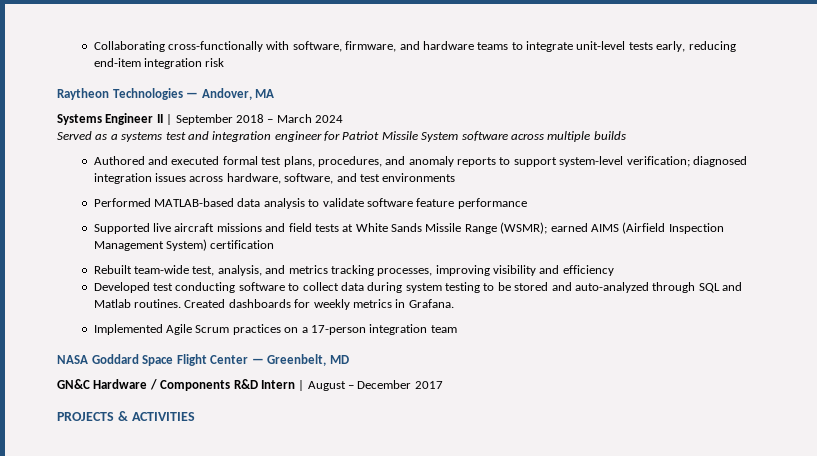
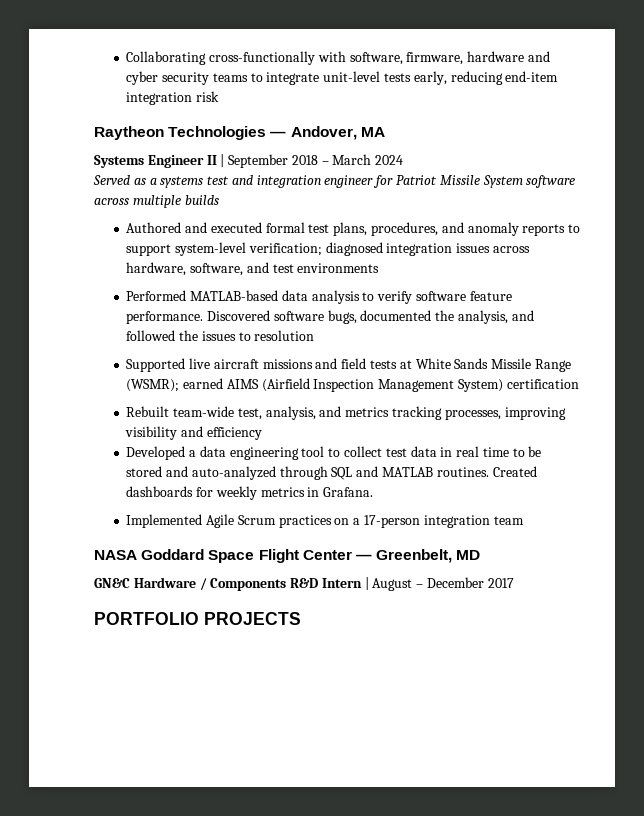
- Collaborating cross-functionally with software, firmware, and hardware teams to integrate unit-level tests early, reducing end-item integration risk
+ Collaborating cross-functionally with software, firmware, hardware and cyber security teams to integrate unit-level tests early, reducing end-item integration risk
- Performed MATLAB-based data analysis to validate software feature performance
+ Performed MATLAB-based data analysis to verify software feature performance. Discovered software bugs, documented the analysis, and followed the issues to resolution
- Developed test conducting software to collect data during system testing to be stored and auto-analyzed through SQL and Matlab routines.
+ Developed a data engineering tool to collect test data in real time to be stored and auto-analyzed through SQL and MATLAB routines.
- PROJECTS & ACTIVITIES
+ PORTFOLIO PROJECTS

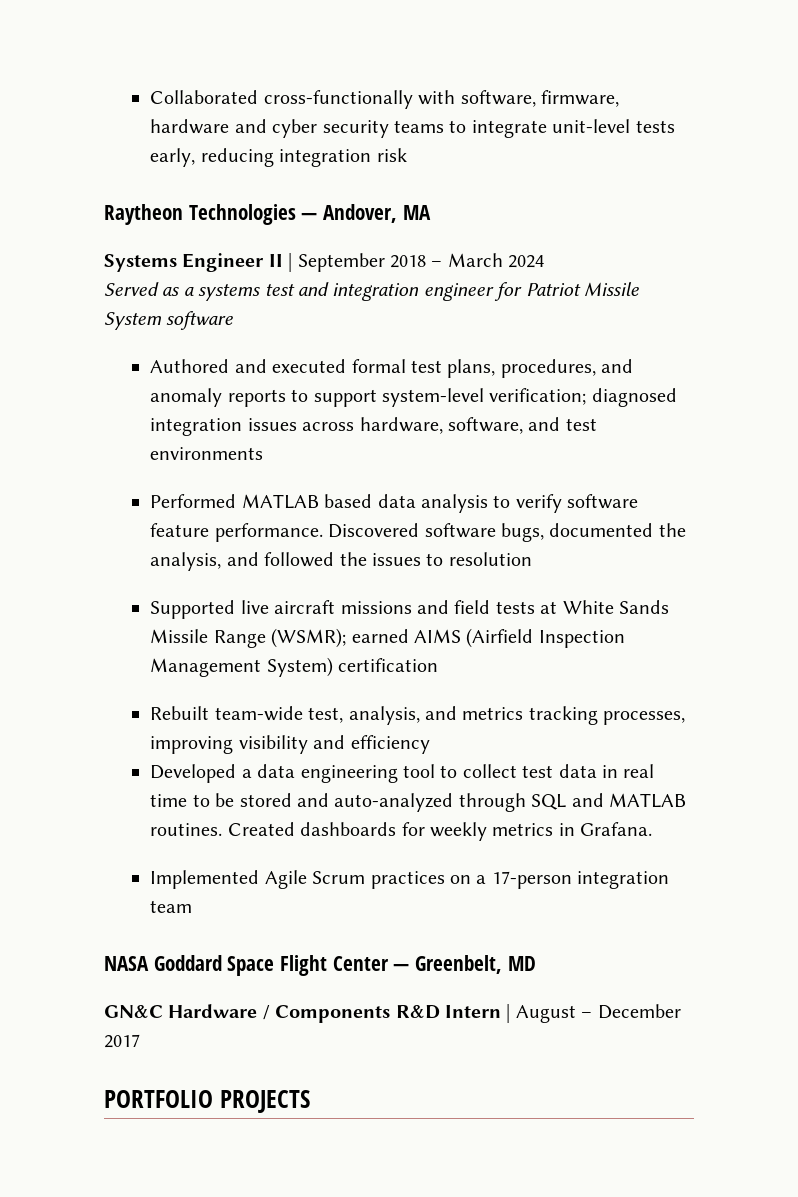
- Collaborating cross-functionally with software, firmware, hardware and cyber security teams to integrate unit-level tests early, reducing end-item integration risk
+ Collaborated cross-functionally with software, firmware, hardware and cyber security teams to integrate unit-level tests early, reducing integration risk
- Served as a systems test and integration engineer for Patriot Missile System software across multiple builds
+ Served as a systems test and integration engineer for Patriot Missile System software
- Performed MATLAB-based data analysis to verify software feature performance.
+ Performed MATLAB based data analysis to verify software feature performance.

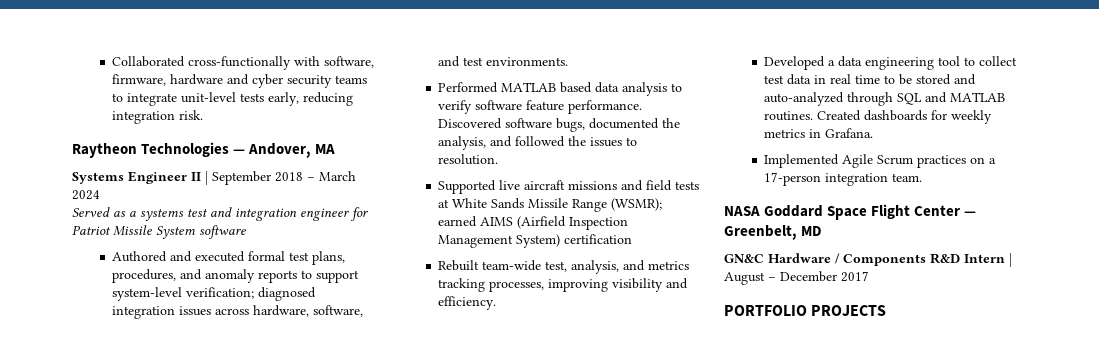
- Collaborated cross-functionally with software, firmware, hardware and cyber security teams to integrate unit-level tests early, reducing integration risk
+ Collaborated cross-functionally with software, firmware, hardware and cyber security teams to integrate unit-level tests early, reducing integration risk.
- Authored and executed formal test plans, procedures, and anomaly reports to support system-level verification; diagnosed integration issues across hardware, software, and test environments
+ Authored and executed formal test plans, procedures, and anomaly reports to support system-level verification; diagnosed integration issues across hardware, software, and test environments.
- Discovered software bugs, documented the analysis, and followed the issues to resolution
+ Discovered software bugs, documented the analysis, and followed the issues to resolution.
- Rebuilt team-wide test, analysis, and metrics tracking processes, improving visibility and efficiency
+ Rebuilt team-wide test, analysis, and metrics tracking processes, improving visibility and efficiency.
- Implemented Agile Scrum practices on a 17-person integration team
+ Implemented Agile Scrum practices on a 17-person integration team.

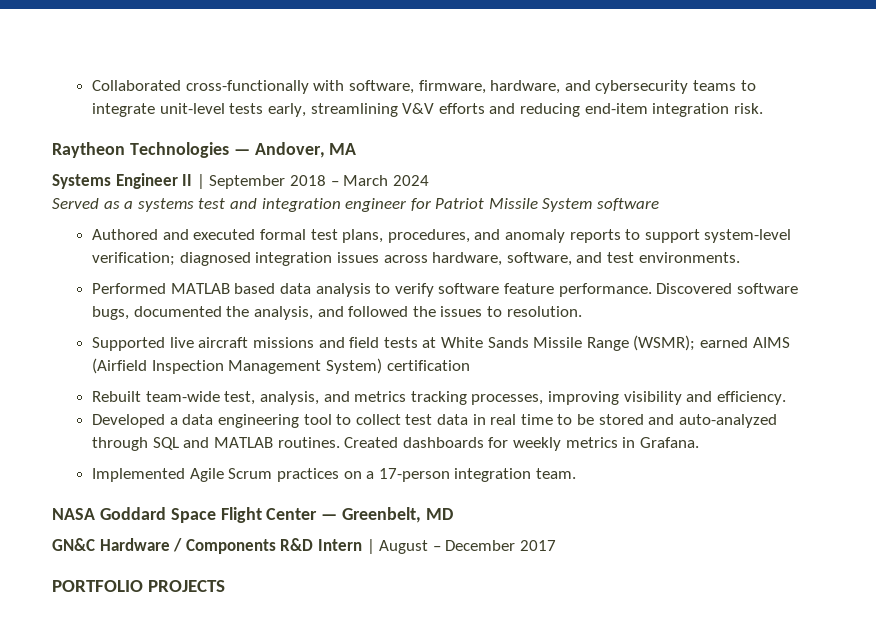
- Collaborated cross-functionally with software, firmware, hardware and cyber security teams to integrate unit-level tests early, reducing integration risk.
+ Collaborated cross-functionally with software, firmware, hardware, and cybersecurity teams to integrate unit-level tests early, streamlining V&V efforts and reducing end-item integration risk.

